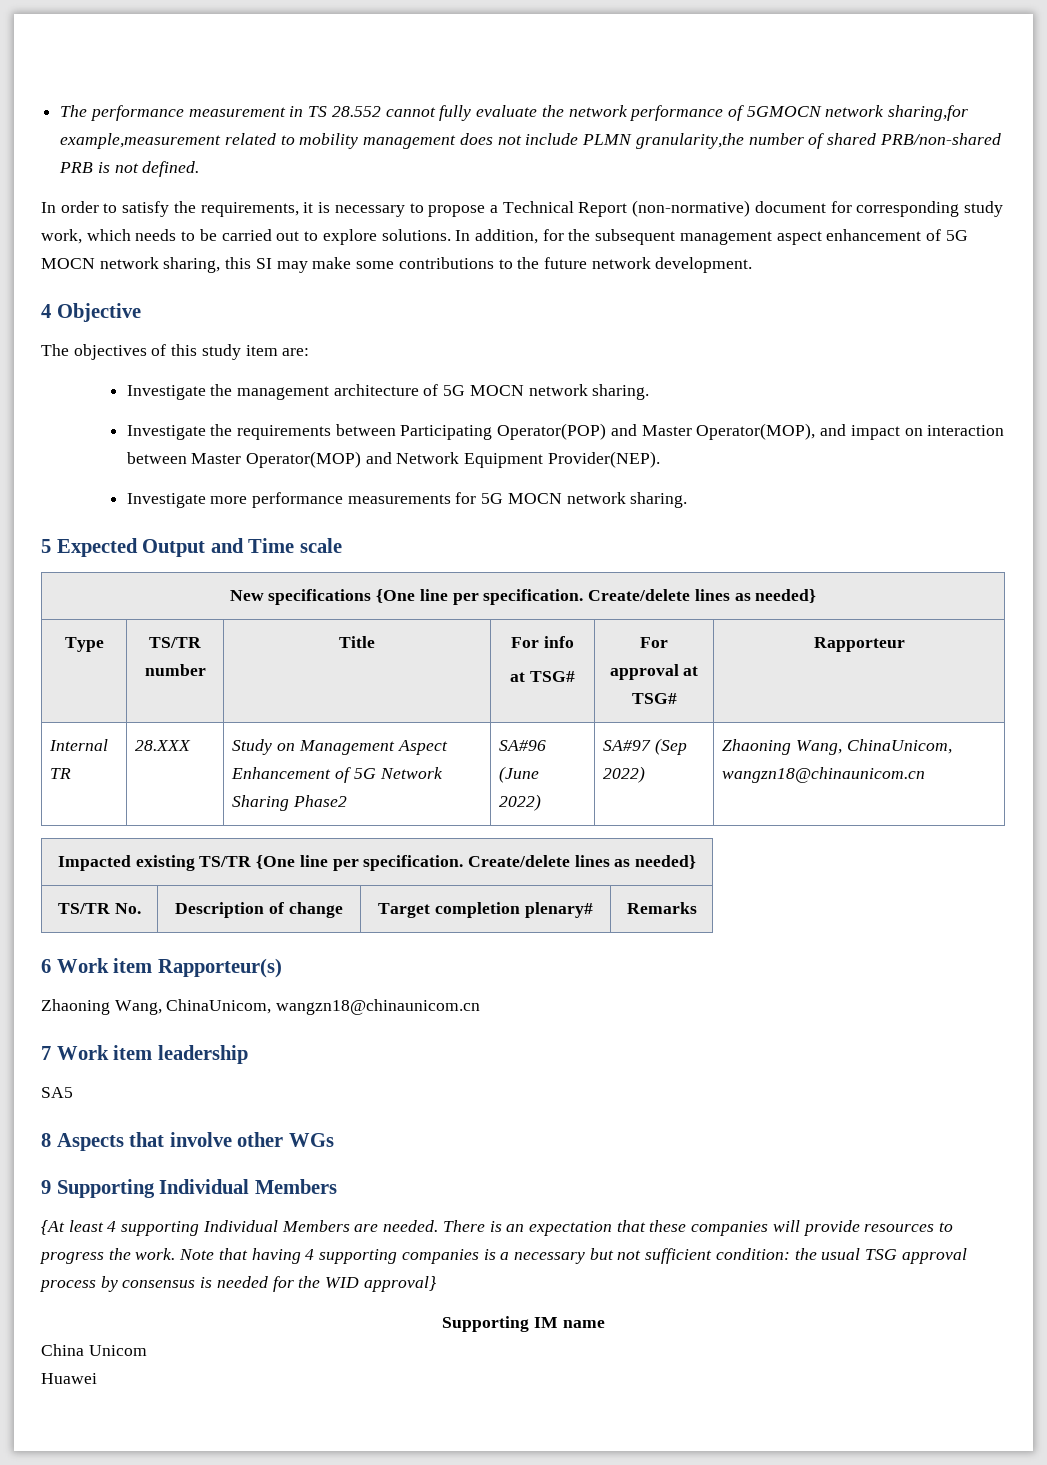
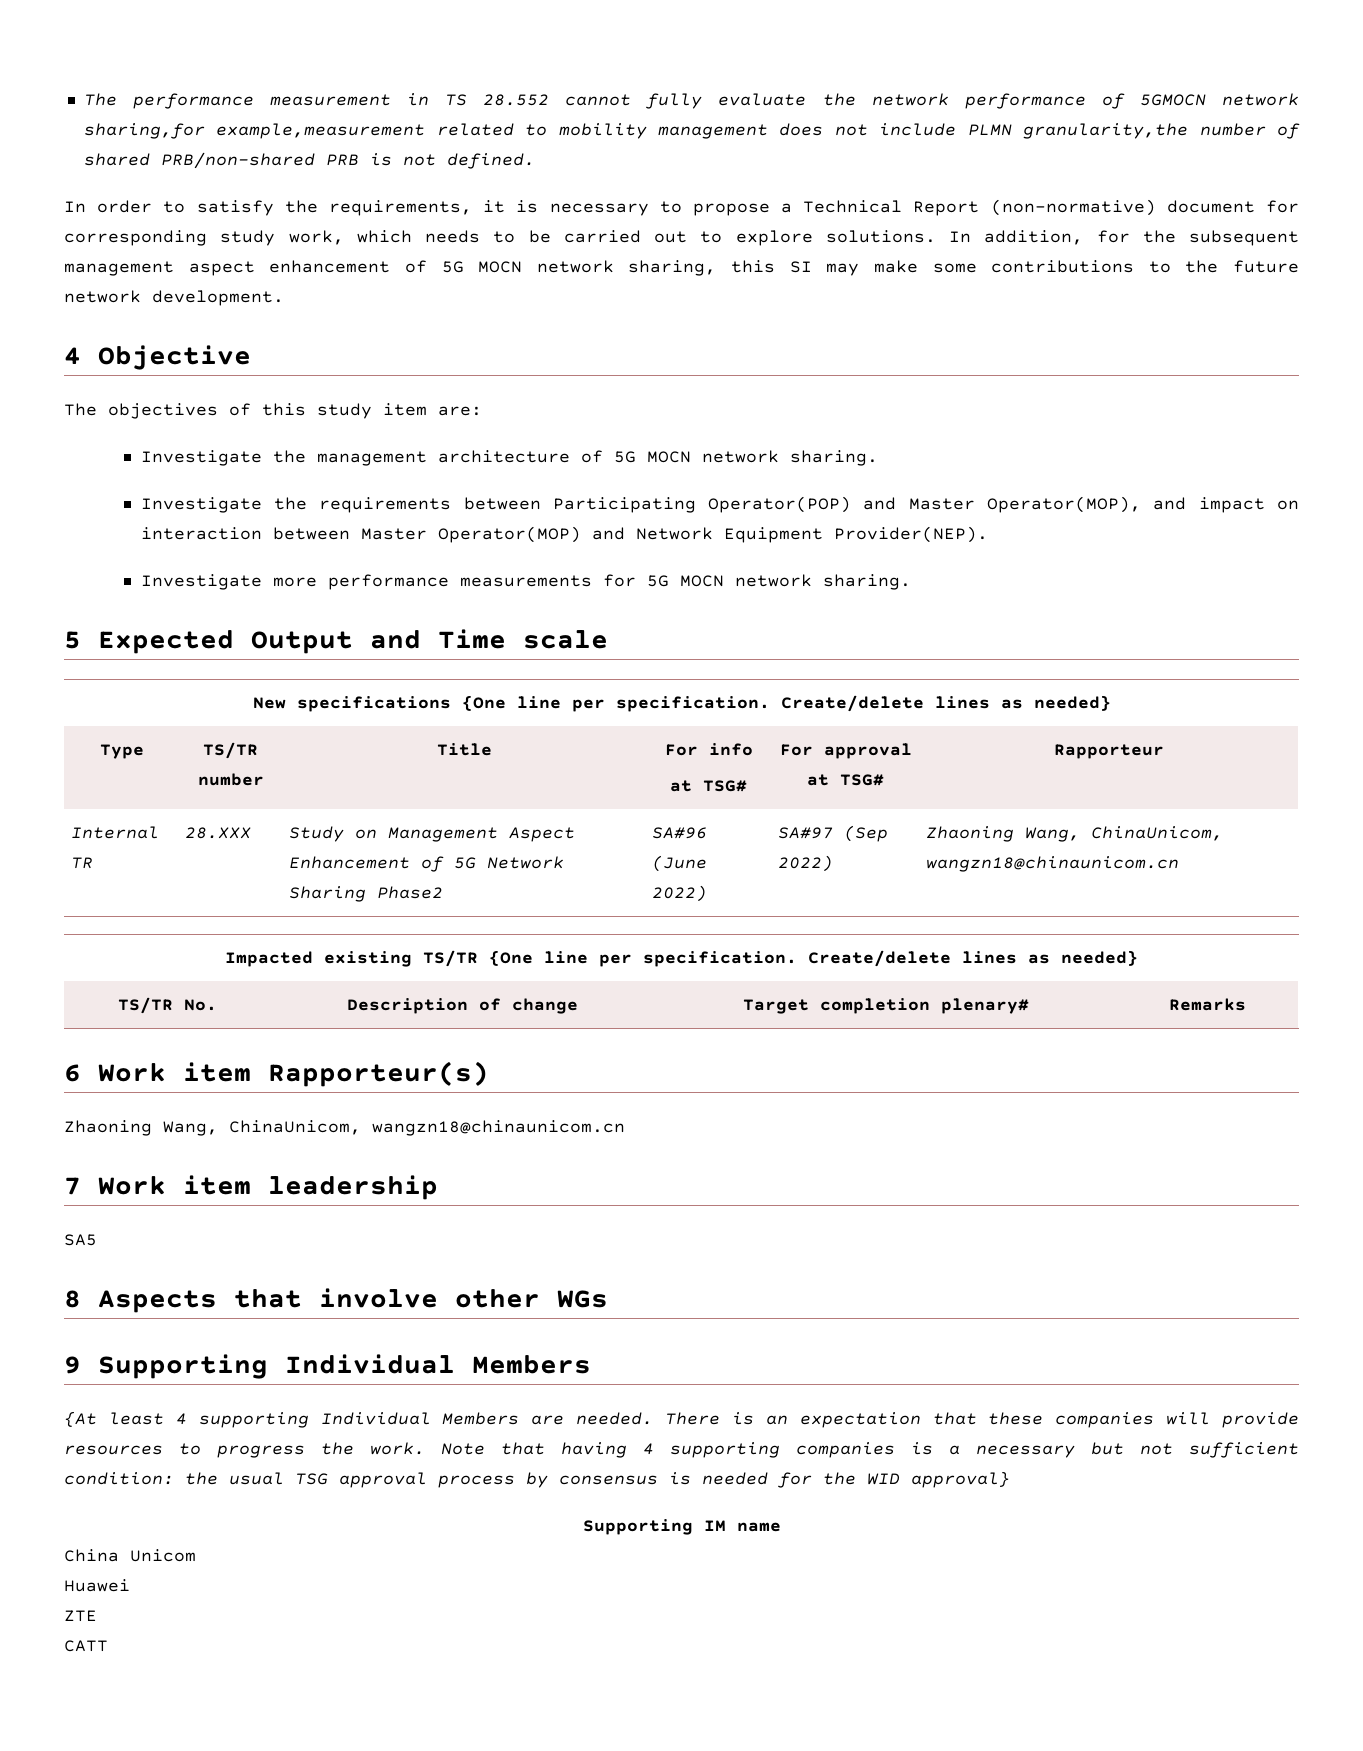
+ ZTE
+ CATT

